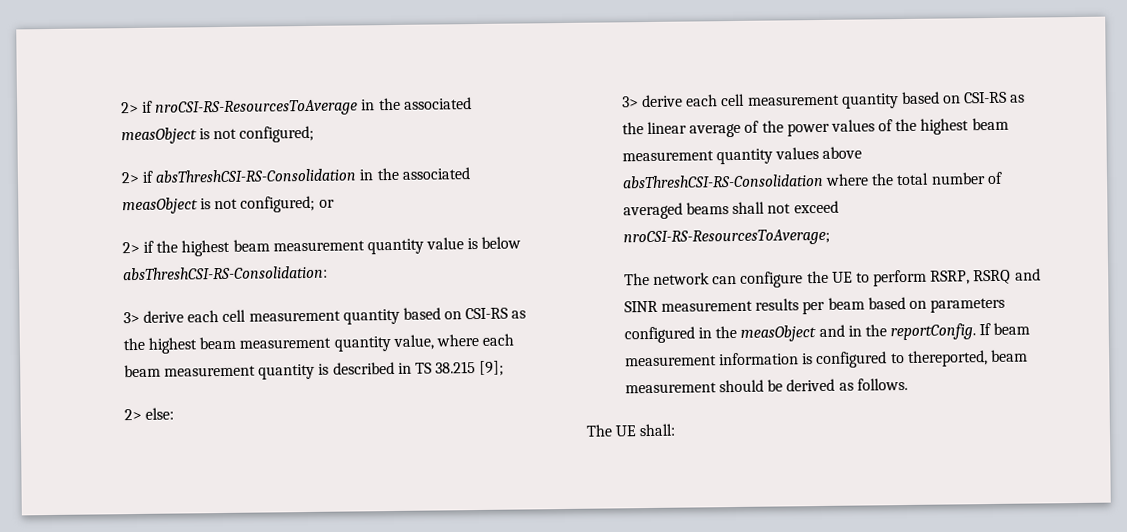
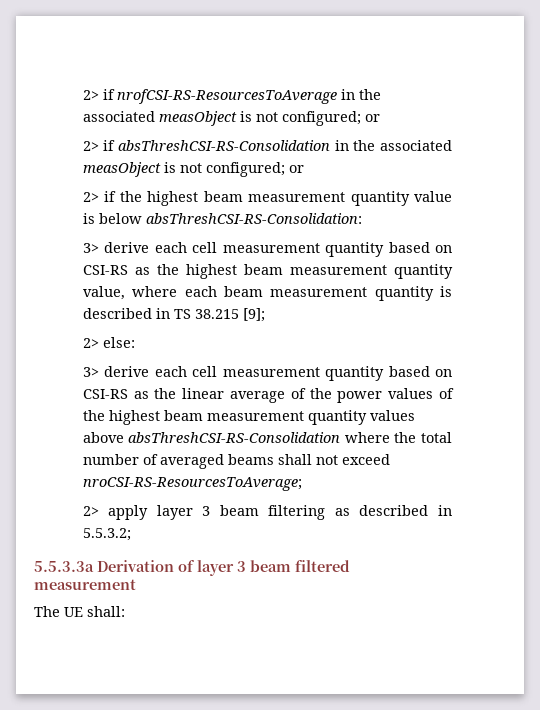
- 2> if nroCSI-RS-ResourcesToAverage in the associated measObject is not configured;
+ 2> if nrofCSI-RS-ResourcesToAverage in the associated measObject is not configured; or
- The network can configure the UE to perform RSRP, RSRQ and SINR measurement results per beam based on parameters configured in the measObject and in the reportConfig. If beam measurement information is configured to thereported, beam measurement should be derived as follows.
+ 2> apply layer 3 beam filtering as described in 5.5.3.2;
+ 5.5.3.3a Derivation of layer 3 beam filtered measurement

